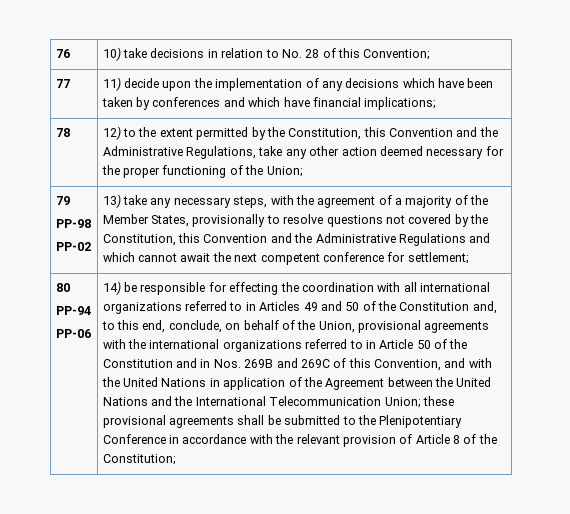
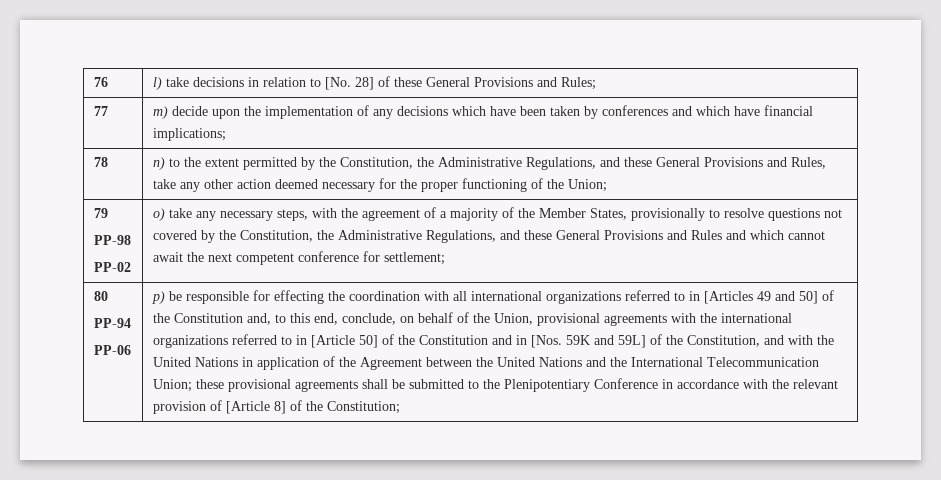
- 76 | 10) take decisions in relation to No. 28 of this Convention;
+ 76 | l) take decisions in relation to [No. 28] of these General Provisions and Rules;
- 77 | 11) decide upon the implementation of any decisions which have been taken by conferences and which have financial implications;
+ 77 | m) decide upon the implementation of any decisions which have been taken by conferences and which have financial implications;
- 78 | 12) to the extent permitted by the Constitution, this Convention and the Administrative Regulations, take any other action deemed necessary for the proper functioning of the Union;
+ 78 | n) to the extent permitted by the Constitution, the Administrative Regulations, and these General Provisions and Rules, take any other action deemed necessary for the proper functioning of the Union;
- 13) take any necessary steps, with the agreement of a majority of the Member States, provisionally to resolve questions not covered by the Constitution, this Convention and the Administrative Regulations and which cannot await the next competent conference for settlement;
+ o) take any necessary steps, with the agreement of a majority of the Member States, provisionally to resolve questions not covered by the Constitution, the Administrative Regulations, and these General Provisions and Rules and which cannot await the next competent conference for settlement;
- 14) be responsible for effecting the coordination with all international organizations referred to in Articles 49 and 50 of the Constitution and, to this end, conclude, on behalf of the Union, provisional agreements with the international organizations referred to in Article 50 of the Constitution and in Nos. 269B and 269C of this Convention, and with the United Nations in application of the Agreement between the United Nations and the International Telecommunication Union;
+ p) be responsible for effecting the coordination with all international organizations referred to in [Articles 49 and 50] of the Constitution and, to this end, conclude, on behalf of the Union, provisional agreements with the international organizations referred to in [Article 50] of the Constitution and in [Nos. 59K and 59L] of the Constitution, and with the United Nations in application of the Agreement between the United Nations and the International Telecommunication Union;
- these provisional agreements shall be submitted to the Plenipotentiary Conference in accordance with the relevant provision of Article 8 of the Constitution;
+ these provisional agreements shall be submitted to the Plenipotentiary Conference in accordance with the relevant provision of [Article 8] of the Constitution;

